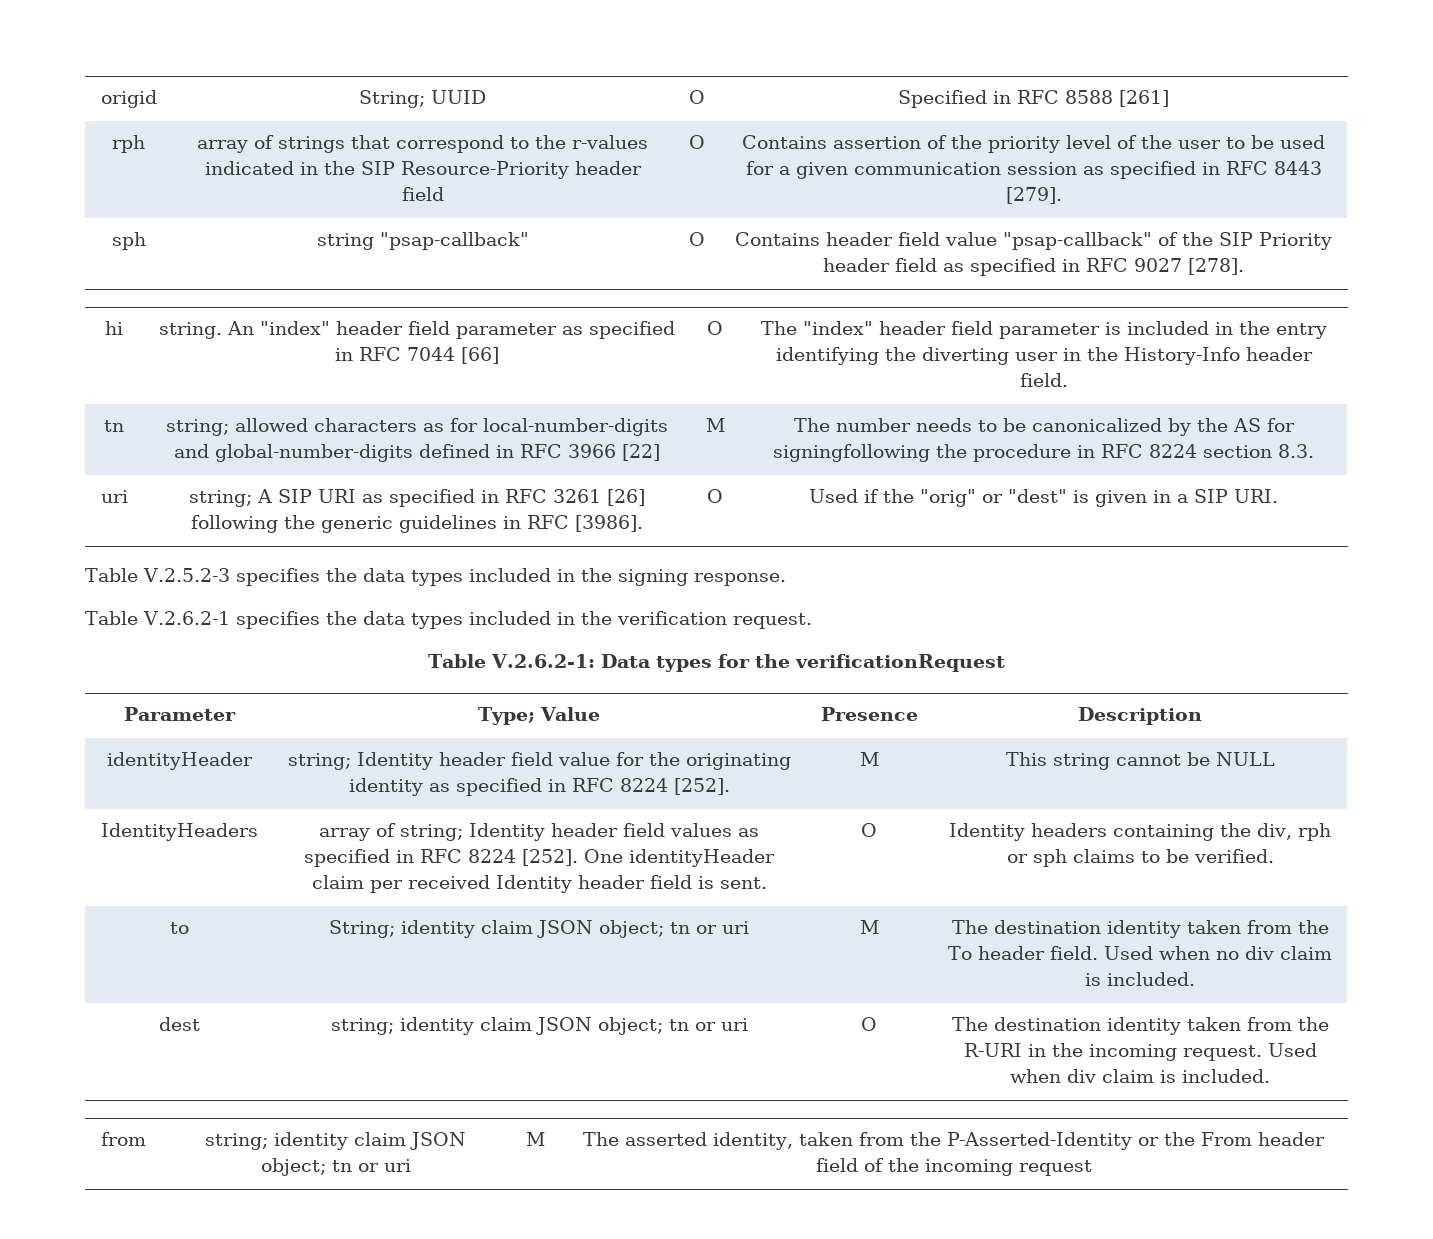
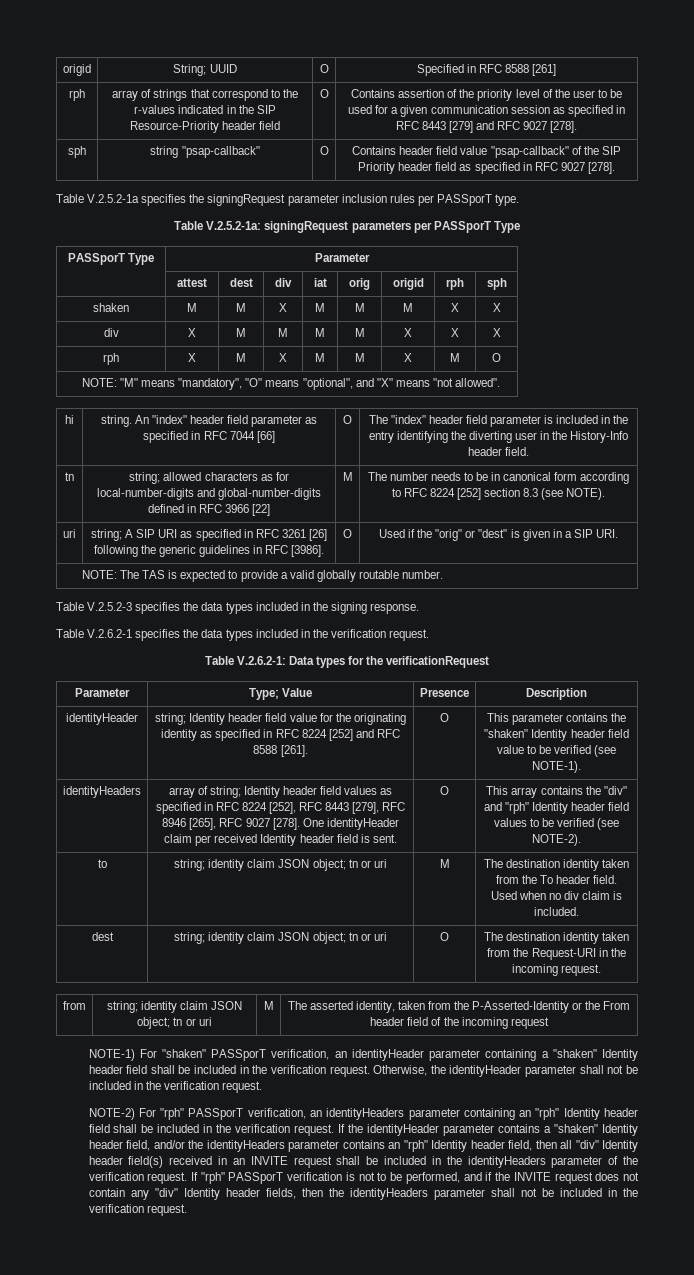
- Contains assertion of the priority level of the user to be used for a given communication session as specified in RFC 8443 [279].
+ Contains assertion of the priority level of the user to be used for a given communication session as specified in RFC 8443 [279] and RFC 9027 [278].
+ Table V.2.5.2-1a specifies the signingRequest parameter inclusion rules per PASSporT type.
+ Table V.2.5.2-1a: signingRequest parameters per PASSporT Type
+ PASSporT Type | Parameter
+ | attest | dest | div | iat | orig | origid | rph | sph
+ shaken | M | M | X | M | M | M | X | X
+ div | X | M | M | M | M | X | X | X
+ rph | X | M | X | M | M | X | M | O
+ NOTE: "M" means "mandatory", "O" means "optional", and "X" means "not allowed".
- tn | string; allowed characters as for local-number-digits and global-number-digits defined in RFC 3966 [22] | M | The number needs to be canonicalized by the AS for signingfollowing the procedure in RFC 8224 section 8.3.
+ tn | string; allowed characters as for local-number-digits and global-number-digits defined in RFC 3966 [22] | M | The number needs to be in canonical form according to RFC 8224 [252] section 8.3 (see NOTE).
+ NOTE: The TAS is expected to provide a valid globally routable number.
- identityHeader | string; Identity header field value for the originating identity as specified in RFC 8224 [252]. | M | This string cannot be NULL
- IdentityHeaders | array of string; Identity header field values as specified in RFC 8224 [252]. One identityHeader claim per received Identity header field is sent. | O | Identity headers containing the div, rph or sph claims to be verified.
+ identityHeader | string; Identity header field value for the originating identity as specified in RFC 8224 [252] and RFC 8588 [261]. | O | This parameter contains the "shaken" Identity header field value to be verified (see NOTE-1).
+ identityHeaders | array of string; Identity header field values as specified in RFC 8224 [252], RFC 8443 [279], RFC 8946 [265], RFC 9027 [278]. One identityHeader claim per received Identity header field is sent. | O | This array contains the "div" and "rph" Identity header field values to be verified (see NOTE-2).
- to | String; identity claim JSON object; tn or uri | M | The destination identity taken from the To header field. Used when no div claim is included.
+ to | string; identity claim JSON object; tn or uri | M | The destination identity taken from the To header field. Used when no div claim is included.
- dest | string; identity claim JSON object; tn or uri | O | The destination identity taken from the R-URI in the incoming request. Used when div claim is included.
+ dest | string; identity claim JSON object; tn or uri | O | The destination identity taken from the Request-URI in the incoming request.
+ NOTE-1) For "shaken" PASSporT verification, an identityHeader parameter containing a "shaken" Identity header field shall be included in the verification request. Otherwise, the identityHeader parameter shall not be included in the verification request.
+ NOTE-2) For "rph" PASSporT verification, an identityHeaders parameter containing an "rph" Identity header field shall be included in the verification request. If the identityHeader parameter contains a "shaken" Identity header field, and/or the identityHeaders parameter contains an "rph" Identity header field, then all "div" Identity header field(s) received in an INVITE request shall be included in the identityHeaders parameter of the verification request. If "rph" PASSporT verification is not to be performed, and if the INVITE request does not contain any "div" Identity header fields, then the identityHeaders parameter shall not be included in the verification request.

